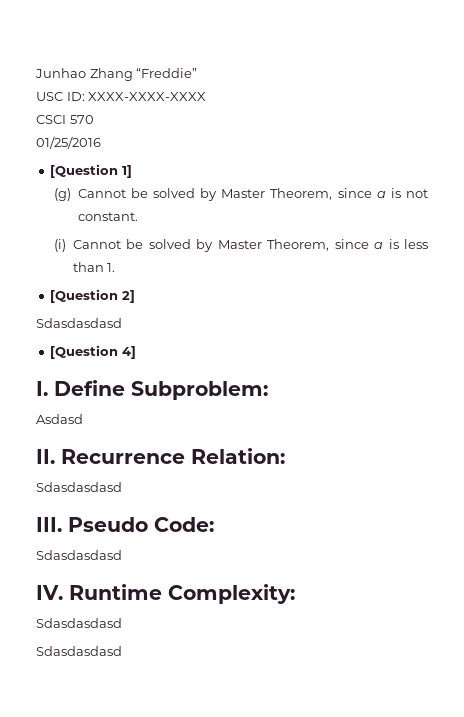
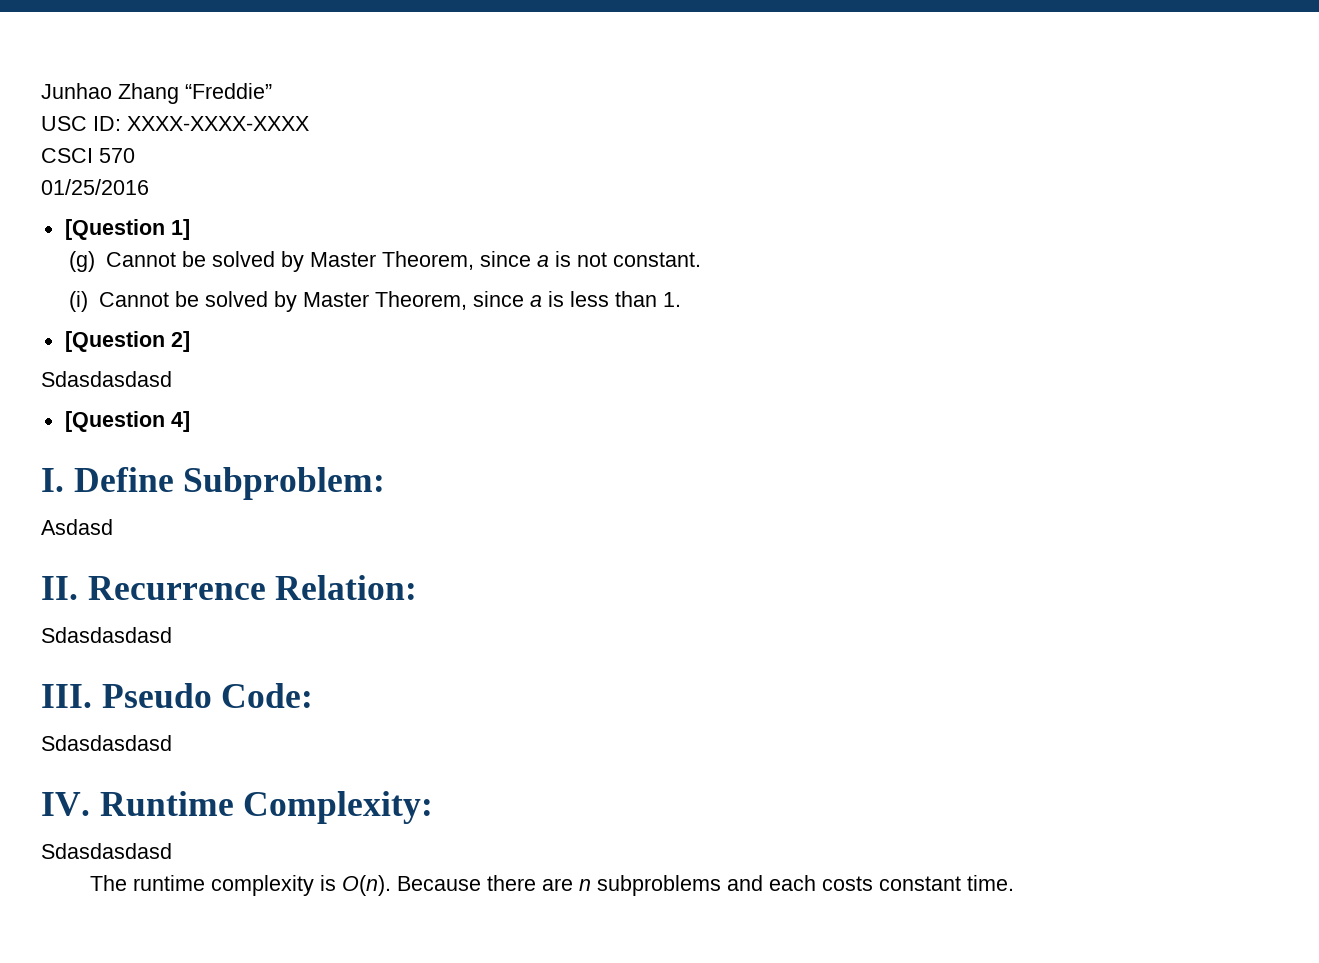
  IV. Runtime Complexity:
  Sdasdasdasd
- Sdasdasdasd
+ The runtime complexity is O(n). Because there are n subproblems and each costs constant time.

